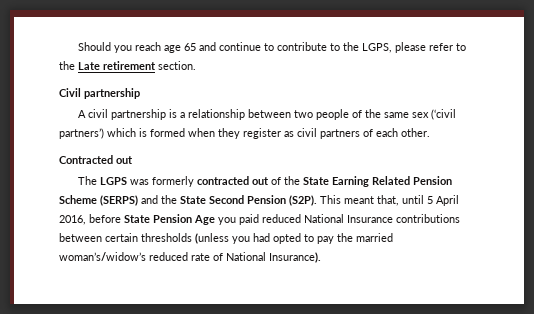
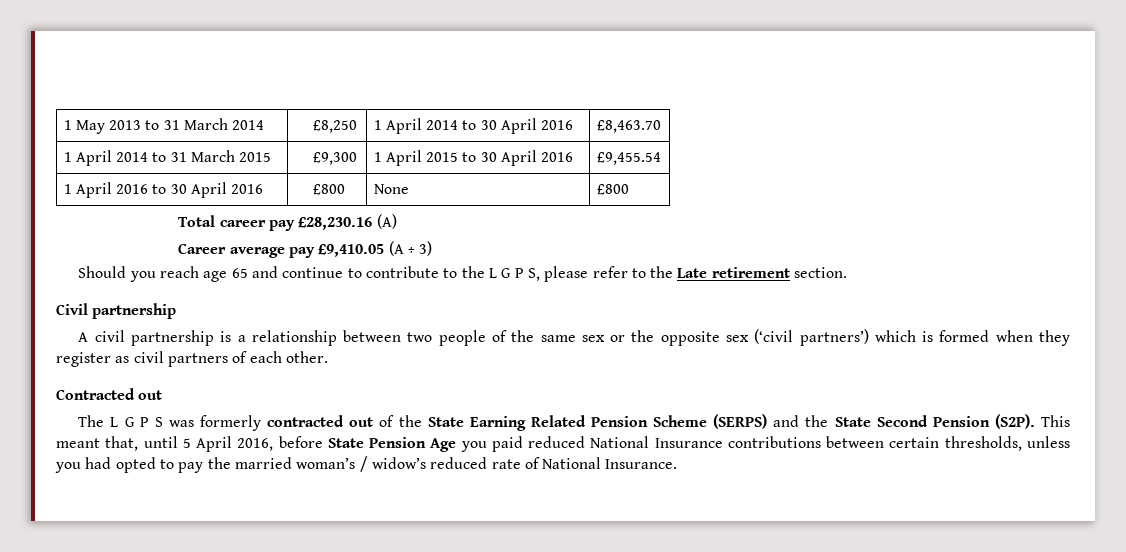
+ 1 May 2013 to 31 March 2014 | £8,250 | 1 April 2014 to 30 April 2016 | £8,463.70
+ 1 April 2014 to 31 March 2015 | £9,300 | 1 April 2015 to 30 April 2016 | £9,455.54
+ 1 April 2016 to 30 April 2016 | £800 | None | £800
+ Total career pay £28,230.16 (A)
+ Career average pay £9,410.05 (A ÷ 3)
- Should you reach age 65 and continue to contribute to the LGPS, please refer to the Late retirement section.
+ Should you reach age 65 and continue to contribute to the L G P S, please refer to the Late retirement section.
- A civil partnership is a relationship between two people of the same sex (‘civil partners’) which is formed when they register as civil partners of each other.
+ A civil partnership is a relationship between two people of the same sex or the opposite sex (‘civil partners’) which is formed when they register as civil partners of each other.
- The LGPS was formerly contracted out of the State Earning Related Pension Scheme (SERPS) and the State Second Pension (S2P).
+ The L G P S was formerly contracted out of the State Earning Related Pension Scheme (SERPS) and the State Second Pension (S2P).
- This meant that, until 5 April 2016, before State Pension Age you paid reduced National Insurance contributions between certain thresholds (unless you had opted to pay the married woman’s/widow’s reduced rate of National Insurance).
+ This meant that, until 5 April 2016, before State Pension Age you paid reduced National Insurance contributions between certain thresholds, unless you had opted to pay the married woman’s / widow’s reduced rate of National Insurance.

